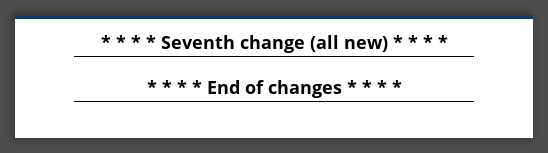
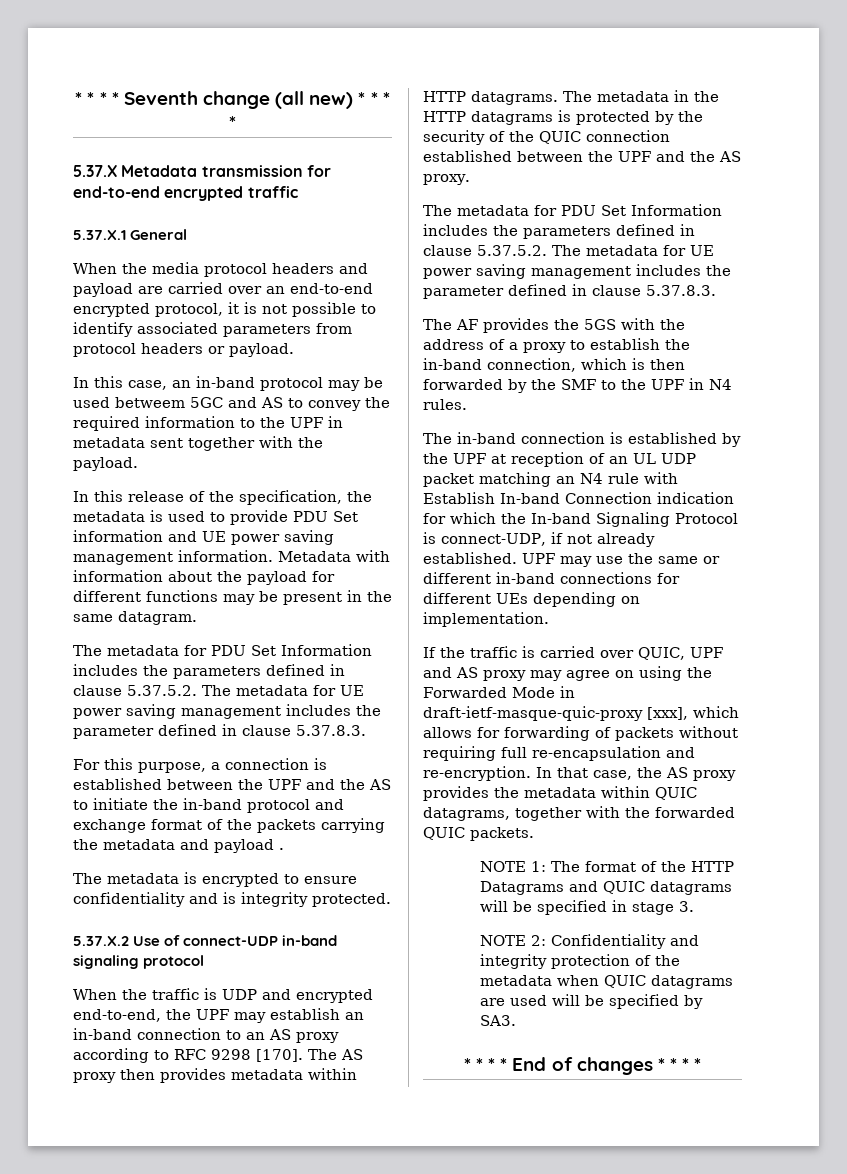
+ 5.37.X Metadata transmission for end-to-end encrypted traffic
+ 5.37.X.1 General
+ When the media protocol headers and payload are carried over an end-to-end encrypted protocol, it is not possible to identify associated parameters from protocol headers or payload.
+ In this case, an in-band protocol may be used betweem 5GC and AS to convey the required information to the UPF in metadata sent together with the payload.
+ In this release of the specification, the metadata is used to provide PDU Set information and UE power saving management information. Metadata with information about the payload for different functions may be present in the same datagram.
+ The metadata for PDU Set Information includes the parameters defined in clause 5.37.5.2. The metadata for UE power saving management includes the parameter defined in clause 5.37.8.3.
+ For this purpose, a connection is established between the UPF and the AS to initiate the in-band protocol and exchange format of the packets carrying the metadata and payload .
+ The metadata is encrypted to ensure confidentiality and is integrity protected.
+ 5.37.X.2 Use of connect-UDP in-band signaling protocol
+ When the traffic is UDP and encrypted end-to-end, the UPF may establish an in-band connection to an AS proxy according to RFC 9298 [170]. The AS proxy then provides metadata within HTTP datagrams. The metadata in the HTTP datagrams is protected by the security of the QUIC connection established between the UPF and the AS proxy.
+ The metadata for PDU Set Information includes the parameters defined in clause 5.37.5.2. The metadata for UE power saving management includes the parameter defined in clause 5.37.8.3.
+ The AF provides the 5GS with the address of a proxy to establish the in-band connection, which is then forwarded by the SMF to the UPF in N4 rules.
+ The in-band connection is established by the UPF at reception of an UL UDP packet matching an N4 rule with Establish In-band Connection indication for which the In-band Signaling Protocol is connect-UDP, if not already established. UPF may use the same or different in-band connections for different UEs depending on implementation.
+ If the traffic is carried over QUIC, UPF and AS proxy may agree on using the Forwarded Mode in draft-ietf-masque-quic-proxy [xxx], which allows for forwarding of packets without requiring full re-encapsulation and re-encryption. In that case, the AS proxy provides the metadata within QUIC datagrams, together with the forwarded QUIC packets.
+ NOTE 1: The format of the HTTP Datagrams and QUIC datagrams will be specified in stage 3.
+ NOTE 2: Confidentiality and integrity protection of the metadata when QUIC datagrams are used will be specified by SA3.

